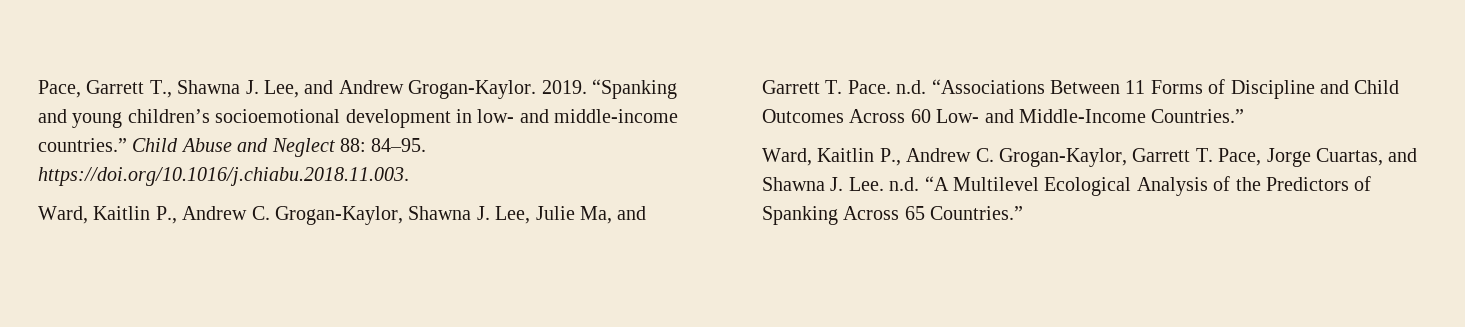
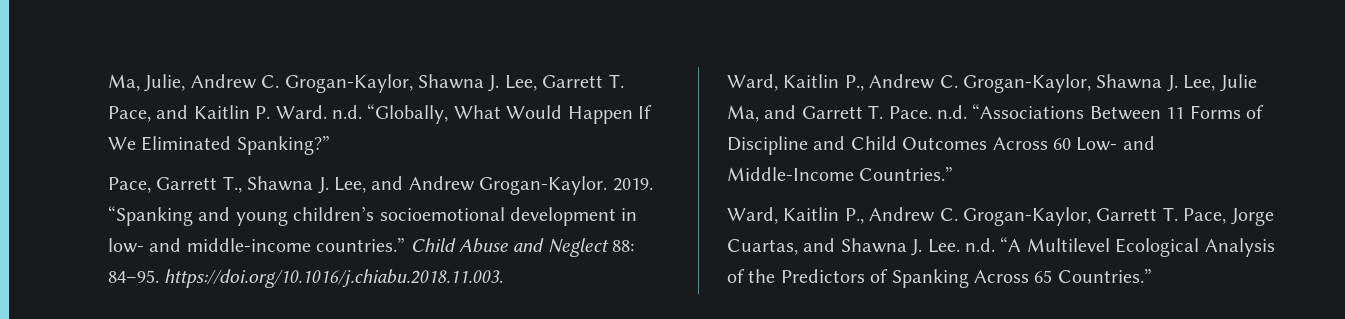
+ Ma, Julie, Andrew C. Grogan-Kaylor, Shawna J. Lee, Garrett T. Pace, and Kaitlin P. Ward. n.d. “Globally, What Would Happen If We Eliminated Spanking?”

